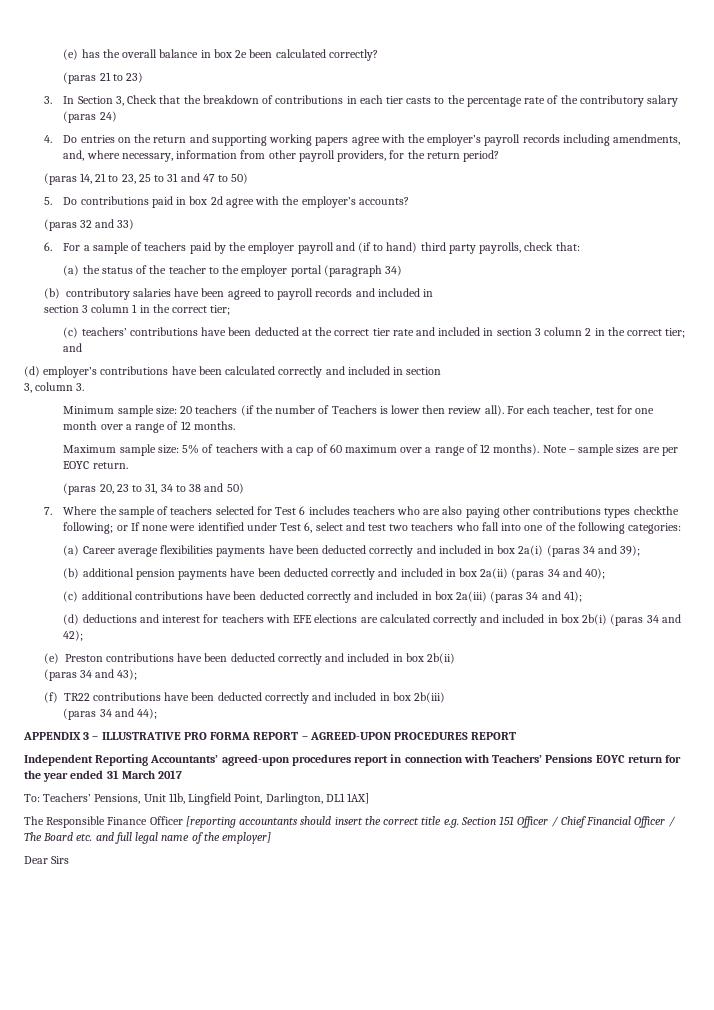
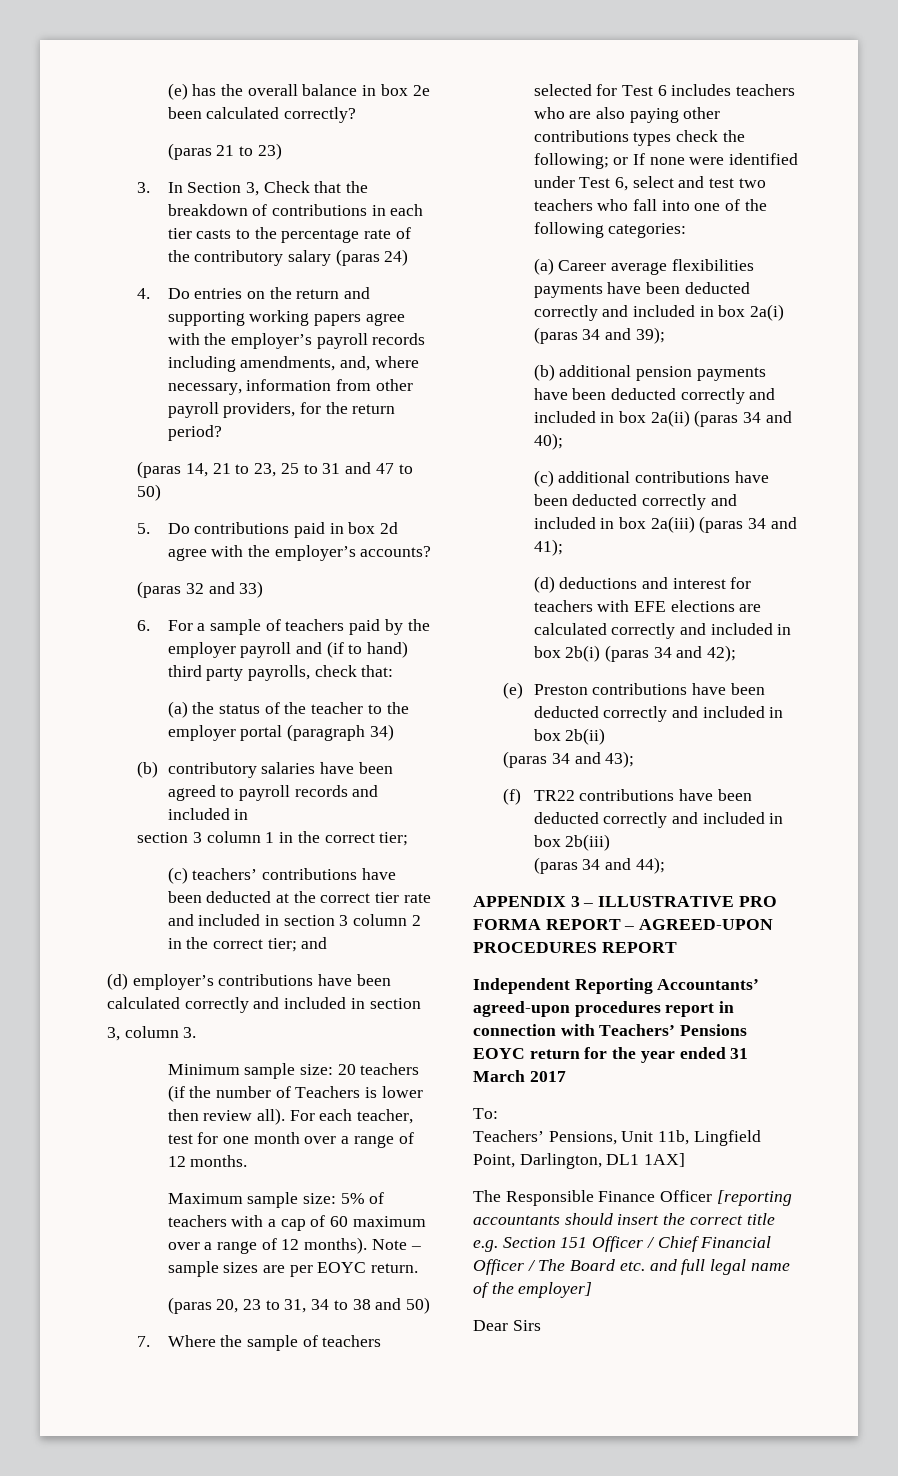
- 7. Where the sample of teachers selected for Test 6 includes teachers who are also paying other contributions types checkthe following; or If none were identified under Test 6, select and test two teachers who fall into one of the following categories:
+ 7. Where the sample of teachers selected for Test 6 includes teachers who are also paying other contributions types check the following; or If none were identified under Test 6, select and test two teachers who fall into one of the following categories:
- To: Teachers’ Pensions, Unit 11b, Lingfield Point, Darlington, DL1 1AX]
+ To:
+ Teachers’ Pensions, Unit 11b, Lingfield Point, Darlington, DL1 1AX]

